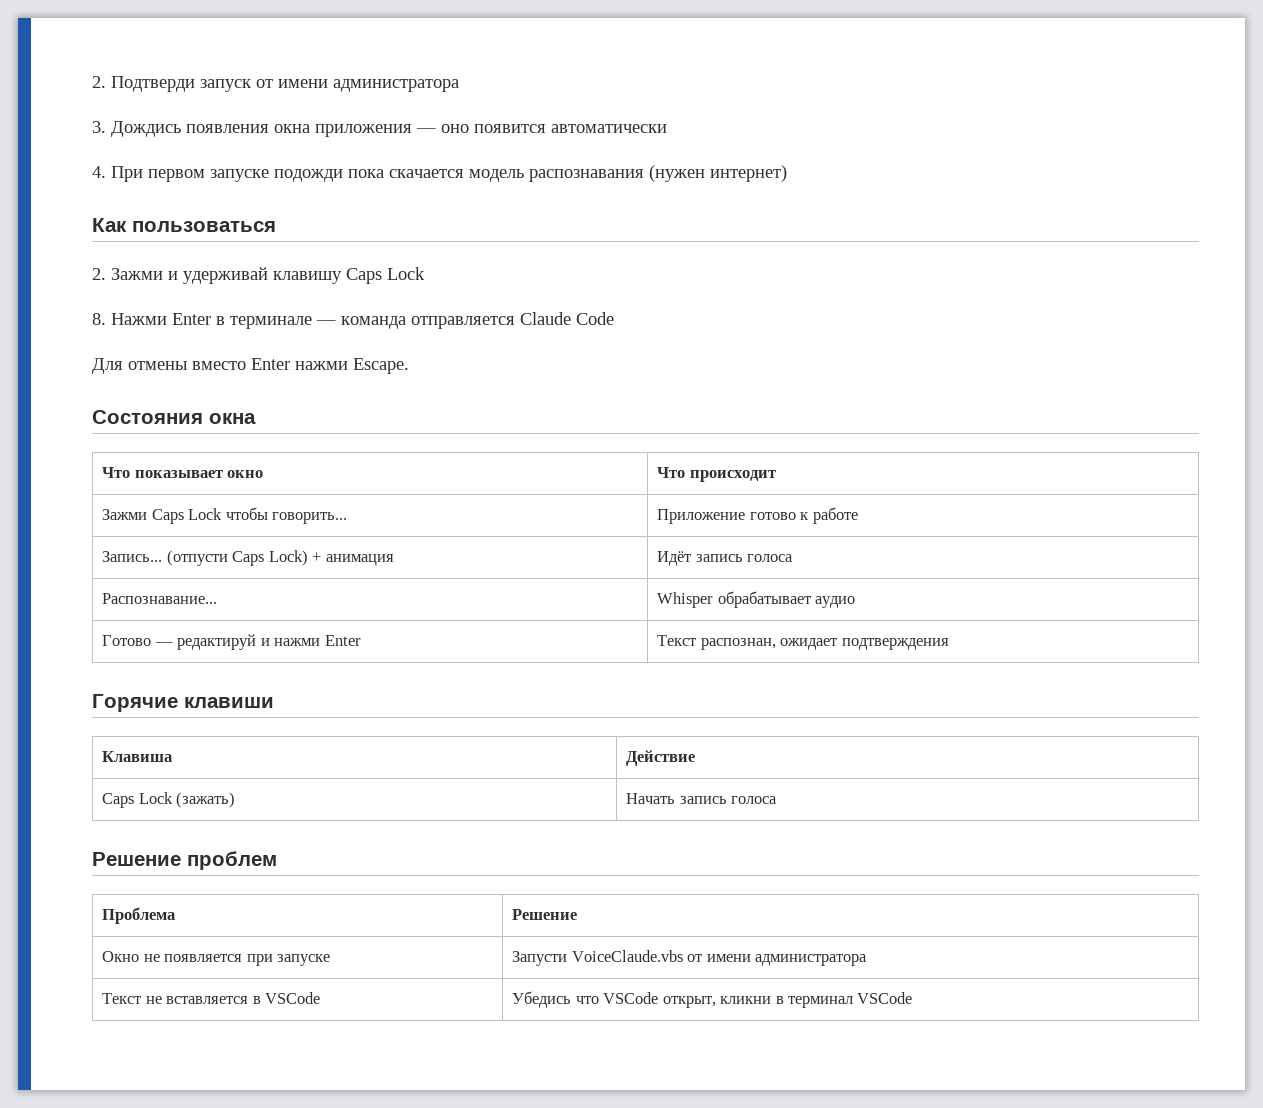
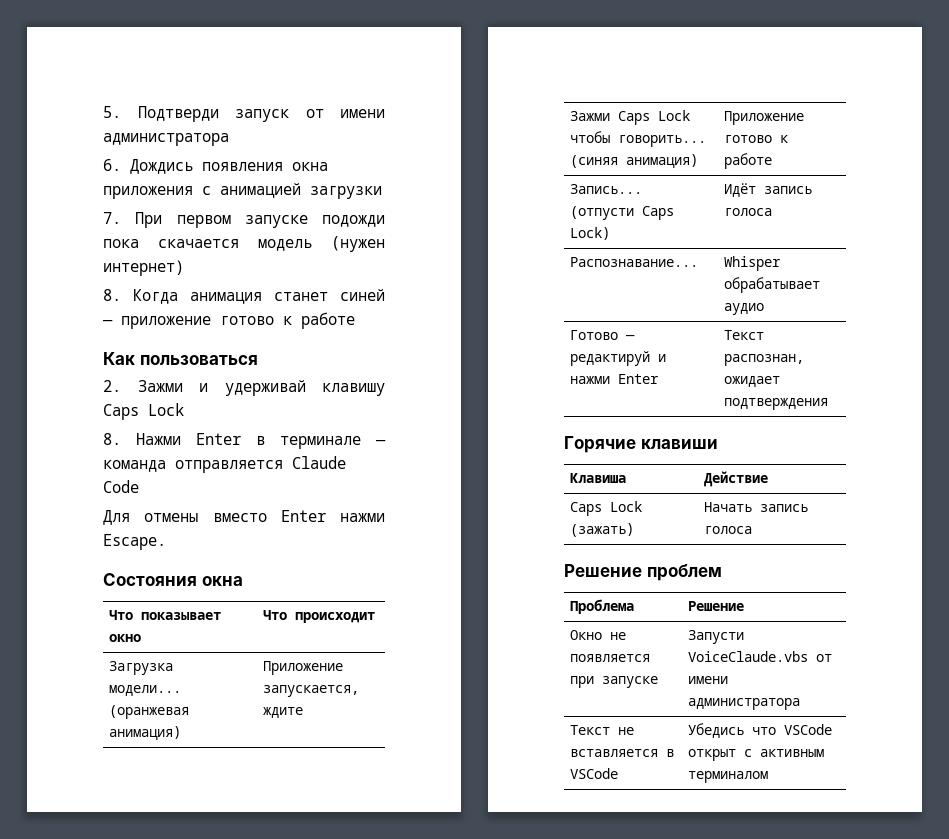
- 2. Подтверди запуск от имени администратора
+ 5. Подтверди запуск от имени администратора
- 3. Дождись появления окна приложения — оно появится автоматически
- 4. При первом запуске подожди пока скачается модель распознавания (нужен интернет)
+ 6. Дождись появления окна приложения с анимацией загрузки
+ 7. При первом запуске подожди пока скачается модель (нужен интернет)
+ 8. Когда анимация станет синей — приложение готово к работе
+ Загрузка модели... (оранжевая анимация) | Приложение запускается, ждите
- Зажми Caps Lock чтобы говорить... | Приложение готово к работе
+ Зажми Caps Lock чтобы говорить... (синяя анимация) | Приложение готово к работе
- Запись... (отпусти Caps Lock) + анимация | Идёт запись голоса
+ Запись... (отпусти Caps Lock) | Идёт запись голоса
- Текст не вставляется в VSCode | Убедись что VSCode открыт, кликни в терминал VSCode
+ Текст не вставляется в VSCode | Убедись что VSCode открыт с активным терминалом

